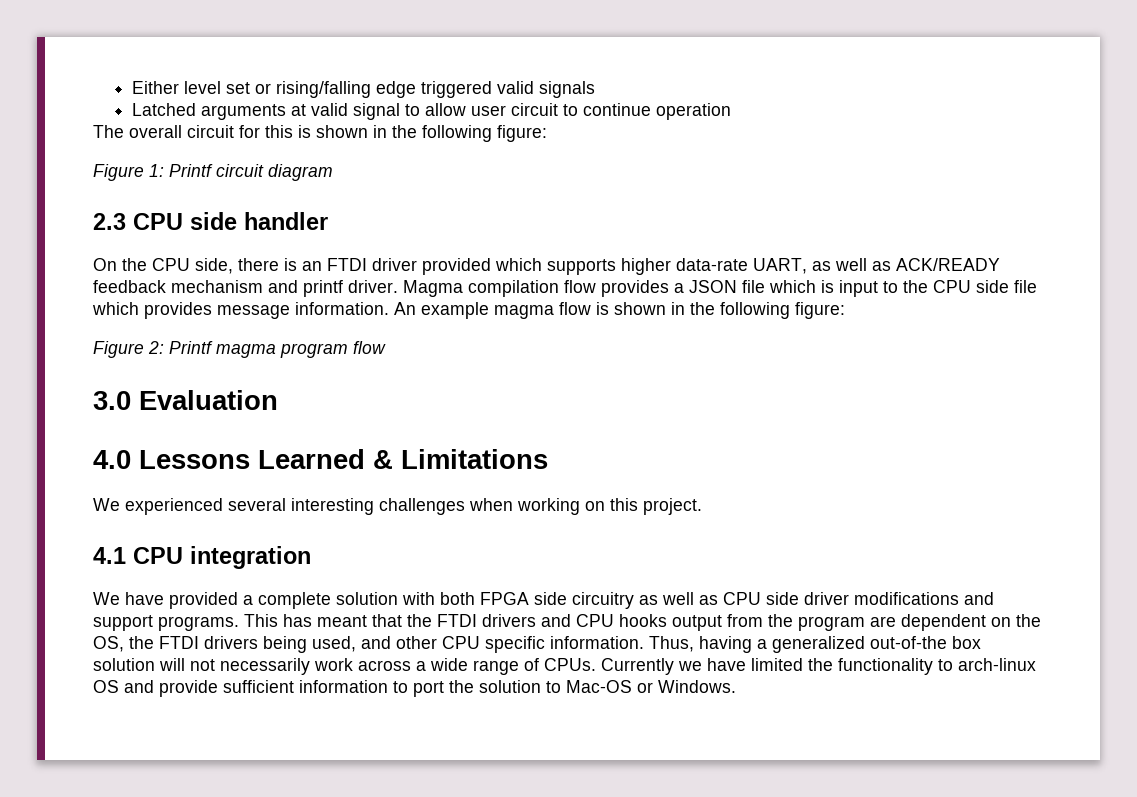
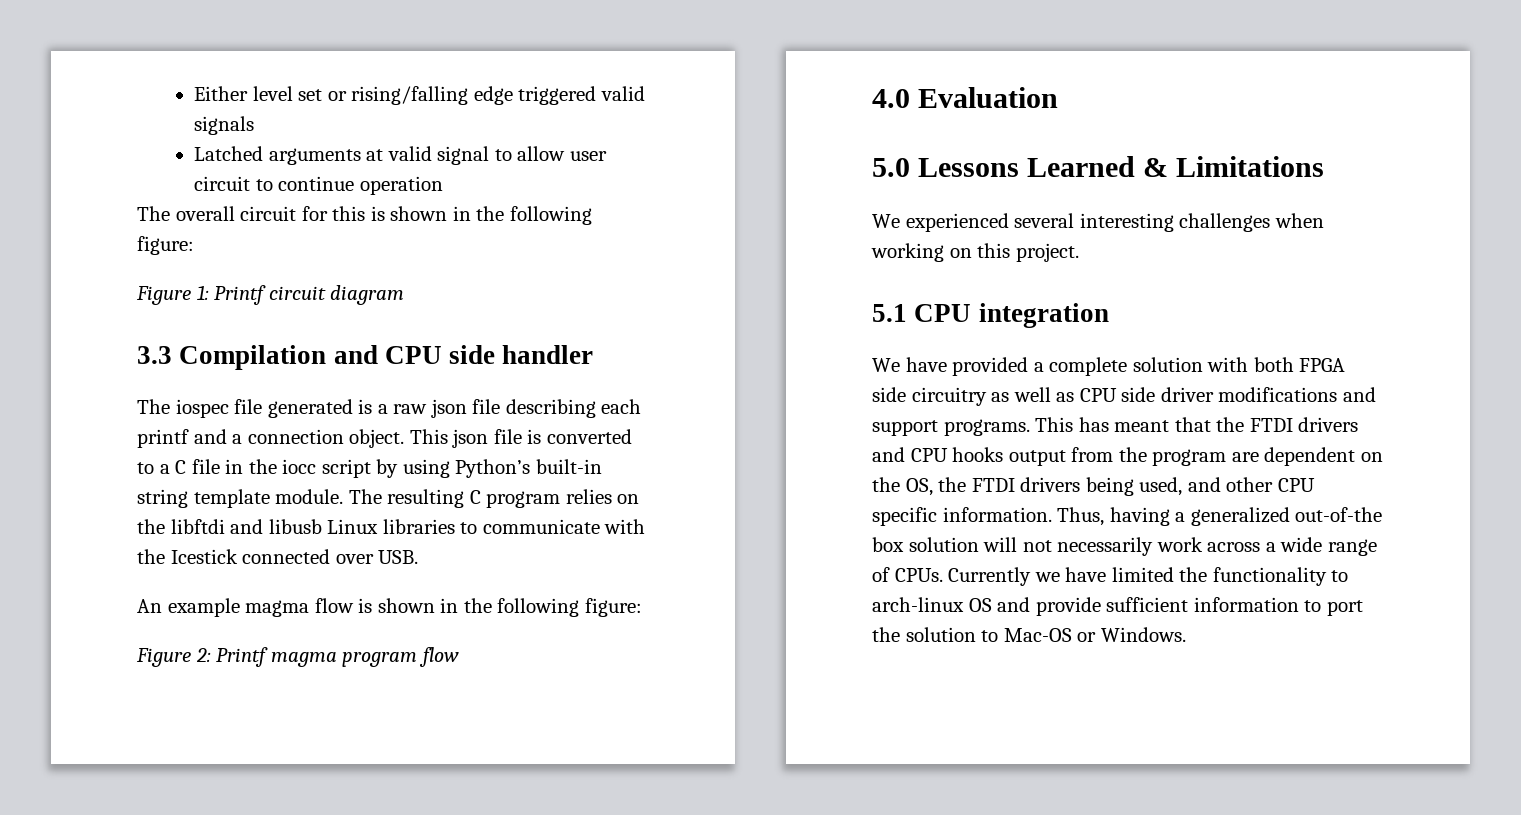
- 2.3 CPU side handler
+ 3.3 Compilation and CPU side handler
- On the CPU side, there is an FTDI driver provided which supports higher data-rate UART, as well as ACK/READY feedback mechanism and printf driver. Magma compilation flow provides a JSON file which is input to the CPU side file which provides message information. An example magma flow is shown in the following figure:
+ The iospec file generated is a raw json file describing each printf and a connection object. This json file is converted to a C file in the iocc script by using Python’s built-in string template module. The resulting C program relies on the libftdi and libusb Linux libraries to communicate with the Icestick connected over USB.
+ An example magma flow is shown in the following figure:
- 3.0 Evaluation
+ 4.0 Evaluation
- 4.0 Lessons Learned & Limitations
+ 5.0 Lessons Learned & Limitations
- 4.1 CPU integration
+ 5.1 CPU integration

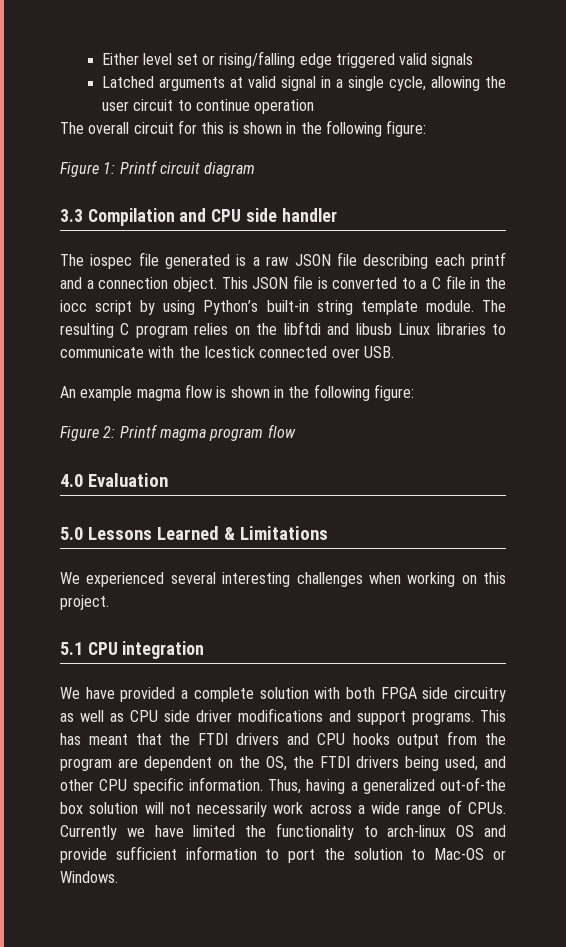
- Latched arguments at valid signal to allow user circuit to continue operation
+ Latched arguments at valid signal in a single cycle, allowing the user circuit to continue operation
- The iospec file generated is a raw json file describing each printf and a connection object.
+ The iospec file generated is a raw JSON file describing each printf and a connection object.
- This json file is converted to a C file in the iocc script by using Python’s built-in string template module.
+ This JSON file is converted to a C file in the iocc script by using Python’s built-in string template module.

